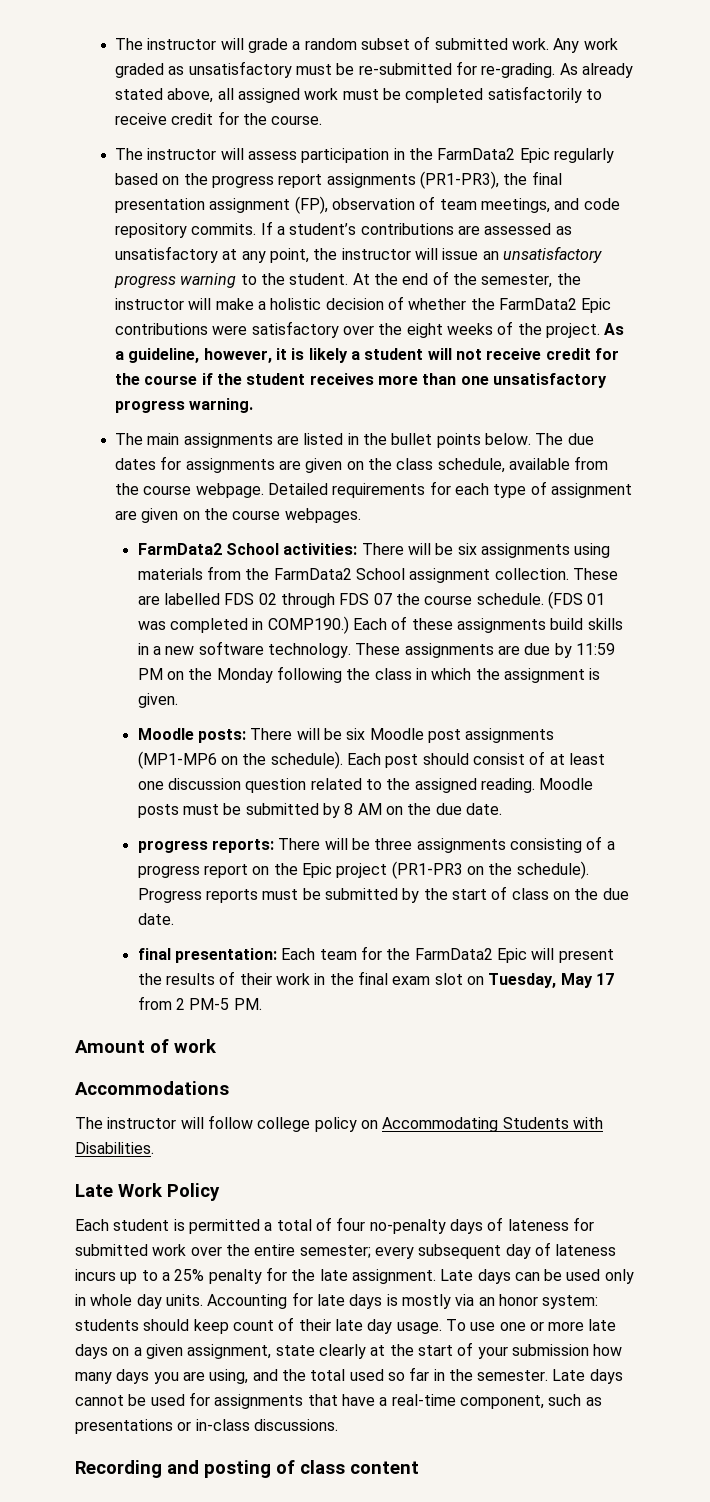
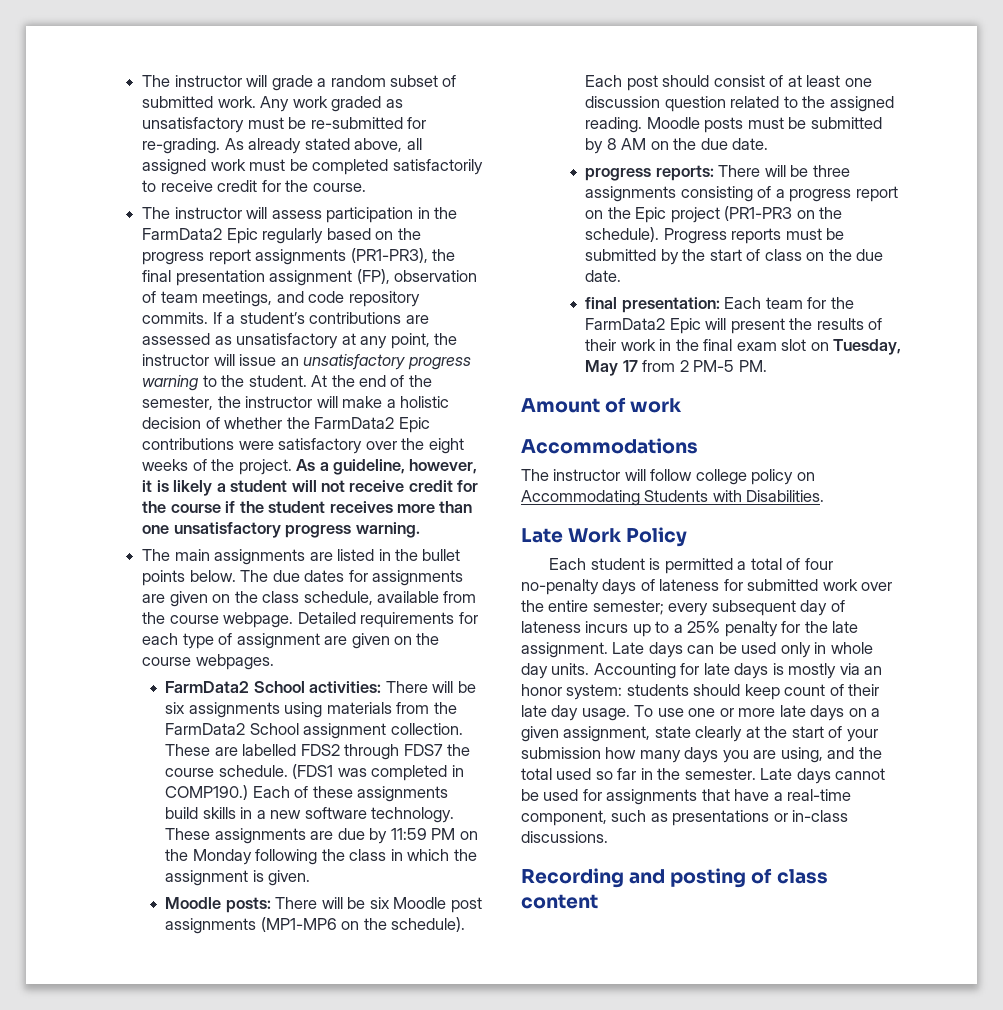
- These are labelled FDS 02 through FDS 07 the course schedule.
+ These are labelled FDS2 through FDS7 the course schedule.
- (FDS 01 was completed in COMP190.)
+ (FDS1 was completed in COMP190.)

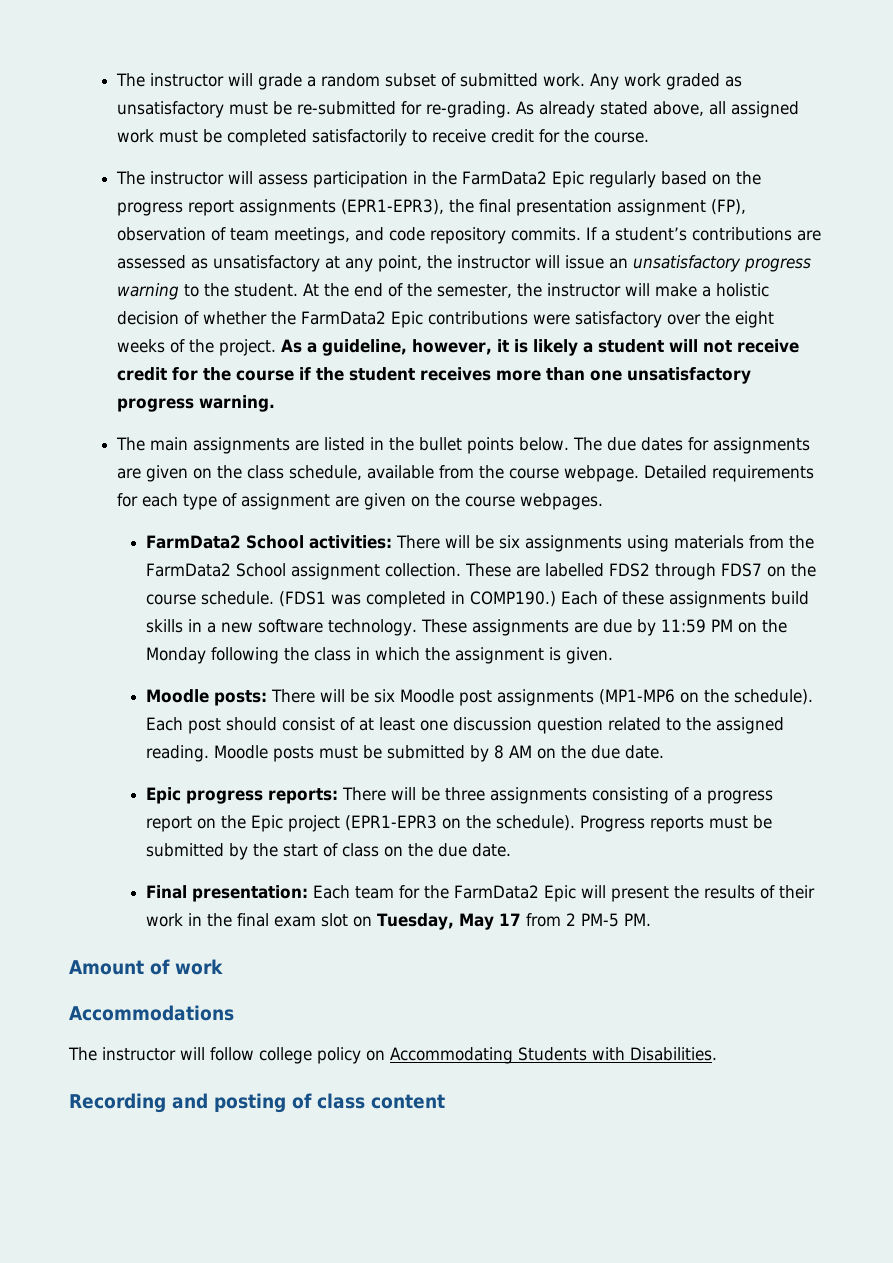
- The instructor will assess participation in the FarmData2 Epic regularly based on the progress report assignments (PR1-PR3), the final presentation assignment (FP), observation of team meetings, and code repository commits.
+ The instructor will assess participation in the FarmData2 Epic regularly based on the progress report assignments (EPR1-EPR3), the final presentation assignment (FP), observation of team meetings, and code repository commits.
- These are labelled FDS2 through FDS7 the course schedule.
+ These are labelled FDS2 through FDS7 on the course schedule.
- progress reports: There will be three assignments consisting of a progress report on the Epic project (PR1-PR3 on the schedule).
+ Epic progress reports: There will be three assignments consisting of a progress report on the Epic project (EPR1-EPR3 on the schedule).
- final presentation: Each team for the FarmData2 Epic will present the results of their work in the final exam slot on Tuesday, May 17 from 2 PM-5 PM.
+ Final presentation: Each team for the FarmData2 Epic will present the results of their work in the final exam slot on Tuesday, May 17 from 2 PM-5 PM.
- Late Work Policy
- Each student is permitted a total of four no-penalty days of lateness for submitted work over the entire semester; every subsequent day of lateness incurs up to a 25% penalty for the late assignment. Late days can be used only in whole day units. Accounting for late days is mostly via an honor system: students should keep count of their late day usage. To use one or more late days on a given assignment, state clearly at the start of your submission how many days you are using, and the total used so far in the semester. Late days cannot be used for assignments that have a real-time component, such as presentations or in-class discussions.

